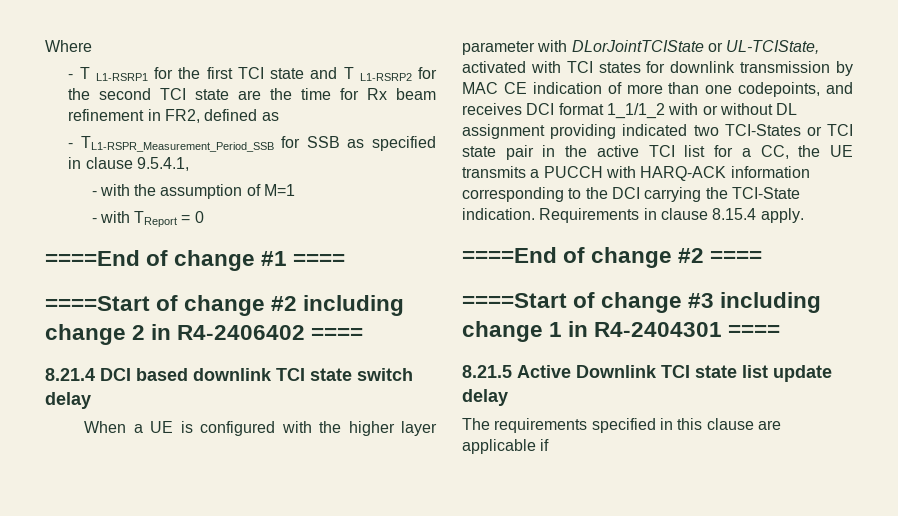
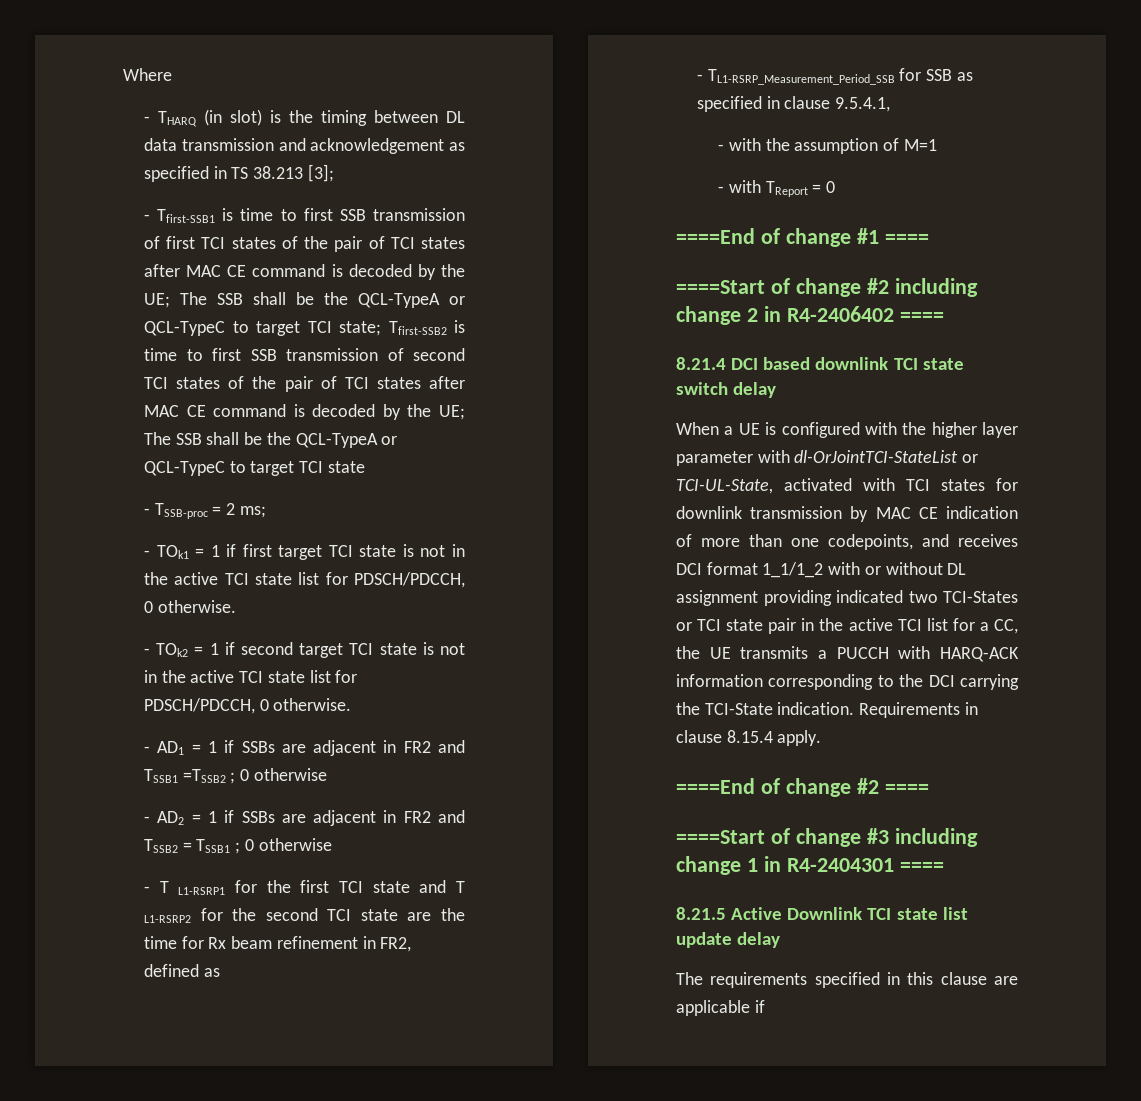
+ - THARQ (in slot) is the timing between DL data transmission and acknowledgement as specified in TS 38.213 [3];
+ - Tfirst-SSB1 is time to first SSB transmission of first TCI states of the pair of TCI states after MAC CE command is decoded by the UE; The SSB shall be the QCL-TypeA or QCL-TypeC to target TCI state; Tfirst-SSB2 is time to first SSB transmission of second TCI states of the pair of TCI states after MAC CE command is decoded by the UE; The SSB shall be the QCL-TypeA or QCL-TypeC to target TCI state
+ - TSSB-proc = 2 ms;
+ - TOk1 = 1 if first target TCI state is not in the active TCI state list for PDSCH/PDCCH, 0 otherwise.
+ - TOk2 = 1 if second target TCI state is not in the active TCI state list for PDSCH/PDCCH, 0 otherwise.
+ - AD1 = 1 if SSBs are adjacent in FR2 and TSSB1 =TSSB2 ; 0 otherwise
+ - AD2 = 1 if SSBs are adjacent in FR2 and TSSB2 = TSSB1 ; 0 otherwise
- - TL1-RSPR_Measurement_Period_SSB for SSB as specified in clause 9.5.4.1,
+ - TL1-RSRP_Measurement_Period_SSB for SSB as specified in clause 9.5.4.1,
- When a UE is configured with the higher layer parameter with DLorJointTCIState or UL-TCIState, activated with TCI states for downlink transmission by MAC CE indication of more than one codepoints, and receives DCI format 1_1/1_2 with or without DL assignment providing indicated two TCI-States or TCI state pair in the active TCI list for a CC, the UE transmits a PUCCH with HARQ-ACK information corresponding to the DCI carrying the TCI-State indication.
+ When a UE is configured with the higher layer parameter with dl-OrJointTCI-StateList or TCI-UL-State, activated with TCI states for downlink transmission by MAC CE indication of more than one codepoints, and receives DCI format 1_1/1_2 with or without DL assignment providing indicated two TCI-States or TCI state pair in the active TCI list for a CC, the UE transmits a PUCCH with HARQ-ACK information corresponding to the DCI carrying the TCI-State indication.

